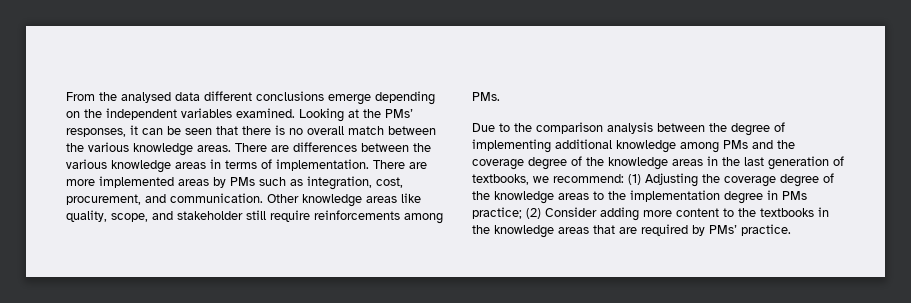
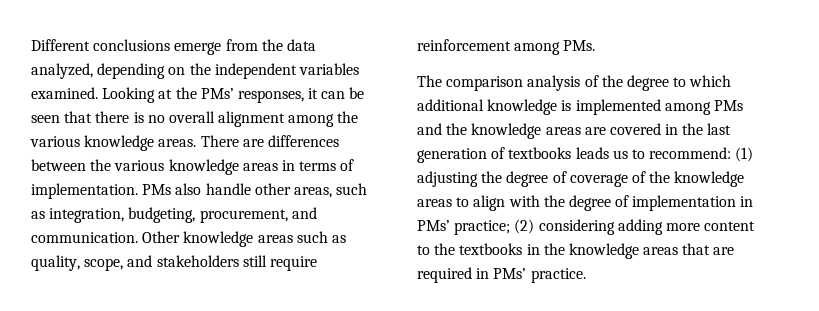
- From the analysed data different conclusions emerge depending on the independent variables examined.
+ Different conclusions emerge from the data analyzed, depending on the independent variables examined.
- Looking at the PMs’ responses, it can be seen that there is no overall match between the various knowledge areas.
+ Looking at the PMs’ responses, it can be seen that there is no overall alignment among the various knowledge areas.
- There are more implemented areas by PMs such as integration, cost, procurement, and communication.
+ PMs also handle other areas, such as integration, budgeting, procurement, and communication.
- Other knowledge areas like quality, scope, and stakeholder still require reinforcements among PMs.
+ Other knowledge areas such as quality, scope, and stakeholders still require reinforcement among PMs.
- Due to the comparison analysis between the degree of implementing additional knowledge among PMs and the coverage degree of the knowledge areas in the last generation of textbooks, we recommend: (1) Adjusting the coverage degree of the knowledge areas to the implementation degree in PMs practice; (2) Consider adding more content to the textbooks in the knowledge areas that are required by PMs’ practice.
+ The comparison analysis of the degree to which additional knowledge is implemented among PMs and the knowledge areas are covered in the last generation of textbooks leads us to recommend: (1) adjusting the degree of coverage of the knowledge areas to align with the degree of implementation in PMs’ practice; (2) considering adding more content to the textbooks in the knowledge areas that are required in PMs’ practice.

